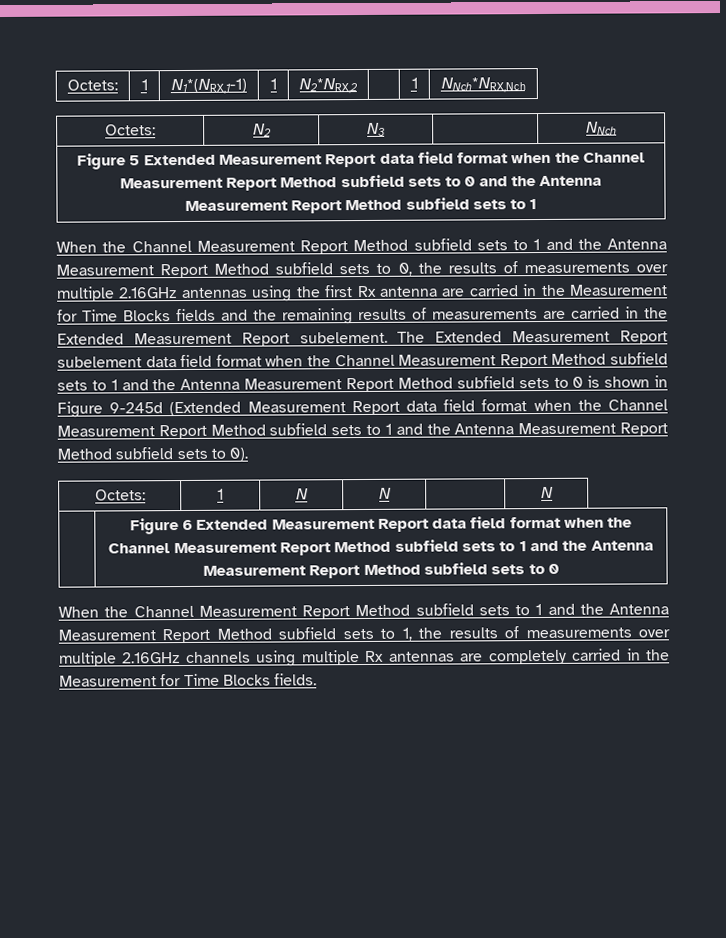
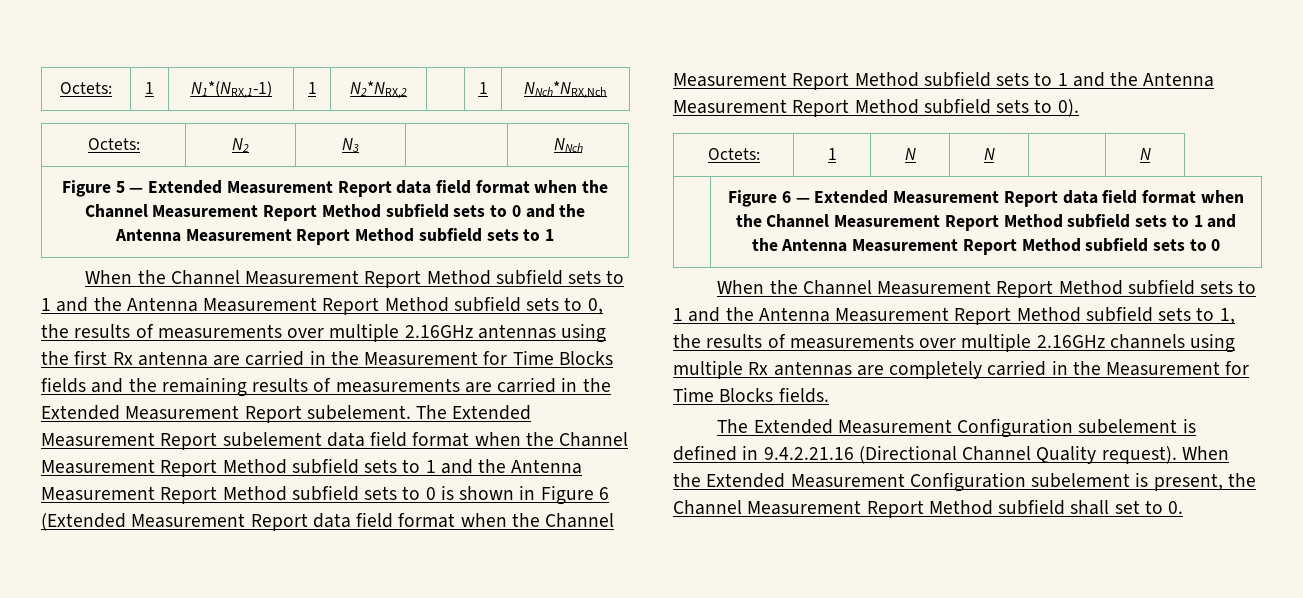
- Figure 5 Extended Measurement Report data field format when the Channel Measurement Report Method subfield sets to 0 and the Antenna Measurement Report Method subfield sets to 1
+ Figure 5 — Extended Measurement Report data field format when the Channel Measurement Report Method subfield sets to 0 and the Antenna Measurement Report Method subfield sets to 1
- The Extended Measurement Report subelement data field format when the Channel Measurement Report Method subfield sets to 1 and the Antenna Measurement Report Method subfield sets to 0 is shown in Figure 9-245d (Extended Measurement Report data field format when the Channel Measurement Report Method subfield sets to 1 and the Antenna Measurement Report Method subfield sets to 0).
+ The Extended Measurement Report subelement data field format when the Channel Measurement Report Method subfield sets to 1 and the Antenna Measurement Report Method subfield sets to 0 is shown in Figure 6 (Extended Measurement Report data field format when the Channel Measurement Report Method subfield sets to 1 and the Antenna Measurement Report Method subfield sets to 0).
- | Figure 6 Extended Measurement Report data field format when the Channel Measurement Report Method subfield sets to 1 and the Antenna Measurement Report Method subfield sets to 0
+ | Figure 6 — Extended Measurement Report data field format when the Channel Measurement Report Method subfield sets to 1 and the Antenna Measurement Report Method subfield sets to 0
+ The Extended Measurement Configuration subelement is defined in 9.4.2.21.16 (Directional Channel Quality request). When the Extended Measurement Configuration subelement is present, the Channel Measurement Report Method subfield shall set to 0.

